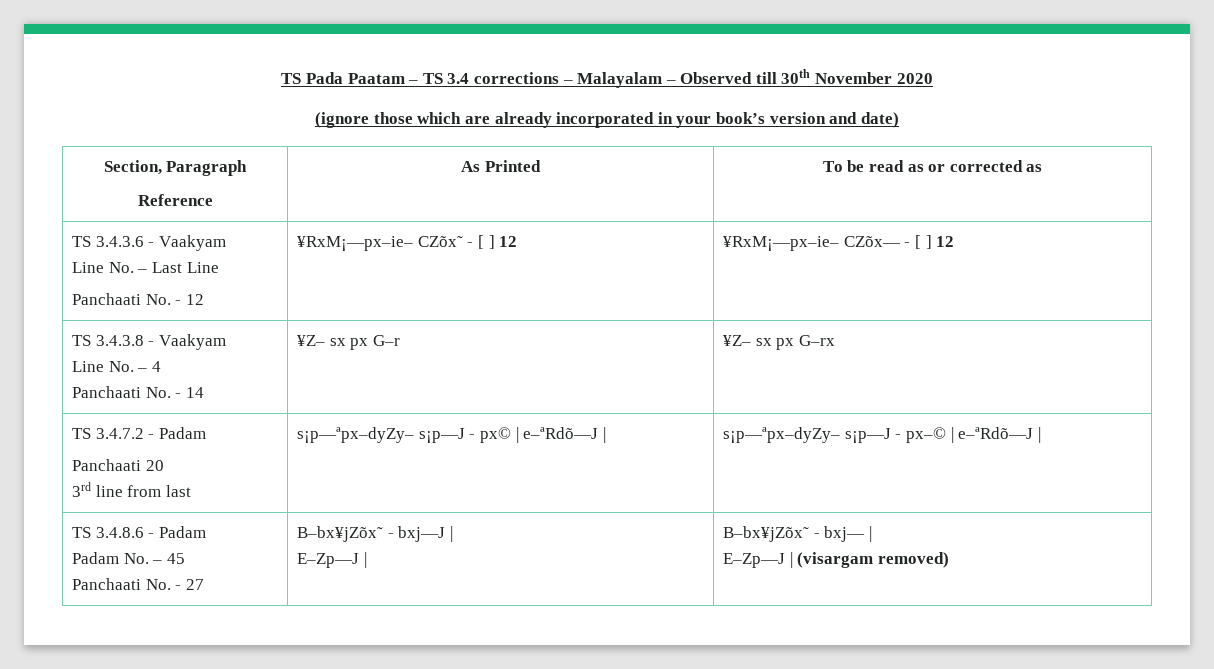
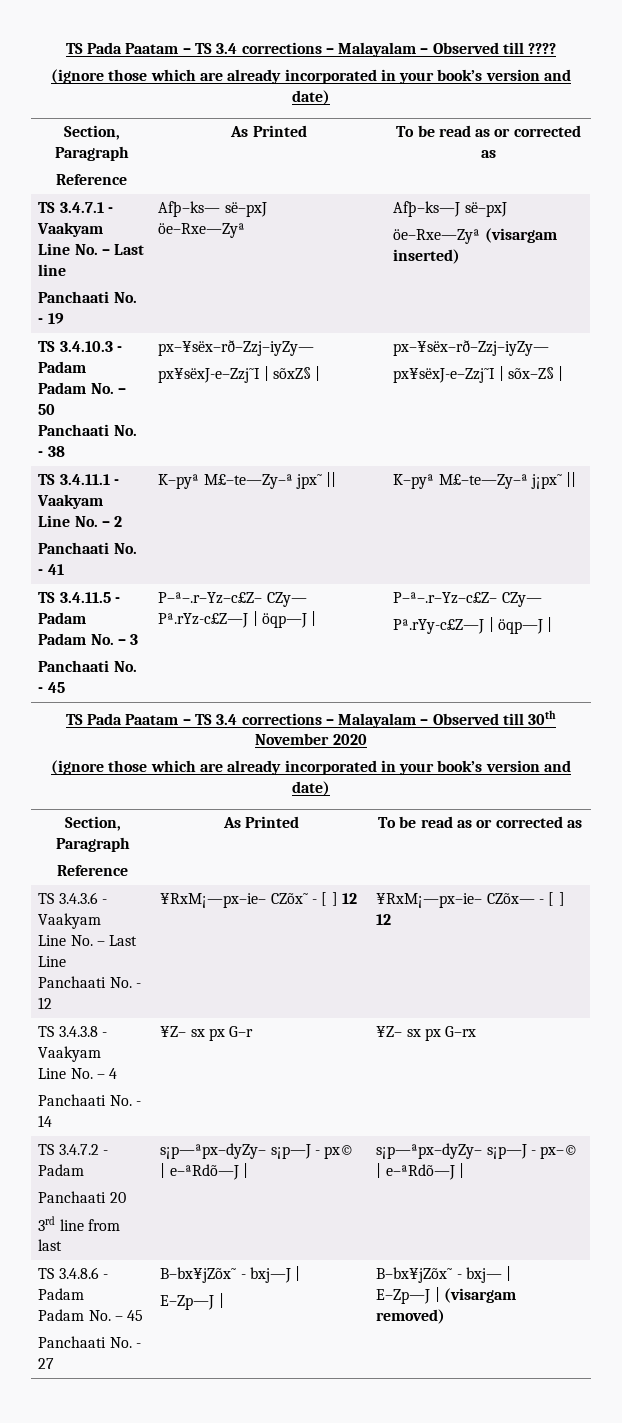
+ TS Pada Paatam – TS 3.4 corrections – Malayalam – Observed till ????
+ (ignore those which are already incorporated in your book’s version and date)
+ Section, Paragraph
+ Reference | As Printed | To be read as or corrected as
+ TS 3.4.7.1 - Vaakyam
+ Line No. – Last line
+ Panchaati No. - 19 | Afþ–ks— së–pxJ
+ öe–Rxe—Zyª | Afþ–ks—J së–pxJ
+ öe–Rxe—Zyª (visargam inserted)
+ TS 3.4.10.3 - Padam
+ Padam No. – 50
+ Panchaati No. - 38 | px–¥sëx–rð–Zzj–iyZy—
+ px¥sëxJ-e–Zzj˜I | sõxZ§ | | px–¥sëx–rð–Zzj–iyZy—
+ px¥sëxJ-e–Zzj˜I | sõx–Z§ |
+ TS 3.4.11.1 - Vaakyam
+ Line No. – 2
+ Panchaati No. - 41 | K–pyª M£–te—Zy–ª jpx˜ || | K–pyª M£–te—Zy–ª j¡px˜ ||
+ TS 3.4.11.5 - Padam
+ Padam No. – 3
+ Panchaati No. - 45 | P–ª–.r–Yz–c£Z– CZy— Pª.rYz-c£Z—J | öqp—J | | P–ª–.r–Yz–c£Z– CZy—
+ Pª.rYy-c£Z—J | öqp—J |

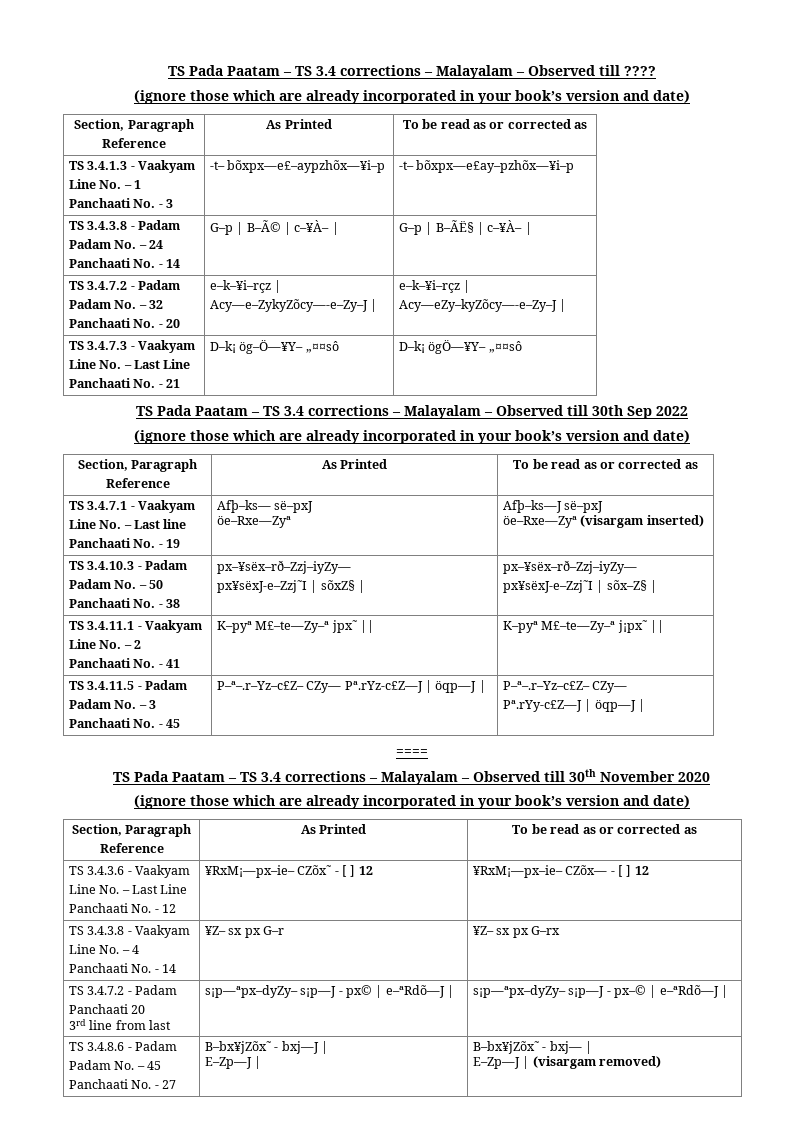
+ TS 3.4.1.3 - Vaakyam
+ Line No. – 1
+ Panchaati No. - 3 | -t– bõxpx—e£–aypzhõx—¥i–p | -t– bõxpx—e£ay–pzhõx—¥i–p
+ TS 3.4.3.8 - Padam
+ Padam No. – 24
+ Panchaati No. - 14 | G–p | B–Ã© | c–¥À– | | G–p | B–ÃË§ | c–¥À– |
+ TS 3.4.7.2 - Padam
+ Padam No. – 32
+ Panchaati No. - 20 | e–k–¥i–rçz |
+ Acy—e–ZykyZõcy—-e–Zy–J | | e–k–¥i–rçz |
+ Acy—eZy–kyZõcy—-e–Zy–J |
+ TS 3.4.7.3 - Vaakyam
+ Line No. – Last Line
+ Panchaati No. - 21 | D–k¡ ög–Ö—¥Y– „¤¤sô | D–k¡ ögÖ—¥Y– „¤¤sô
+ TS Pada Paatam – TS 3.4 corrections – Malayalam – Observed till 30th Sep 2022
+ (ignore those which are already incorporated in your book’s version and date)
+ Section, Paragraph
+ Reference | As Printed | To be read as or corrected as
+ ====

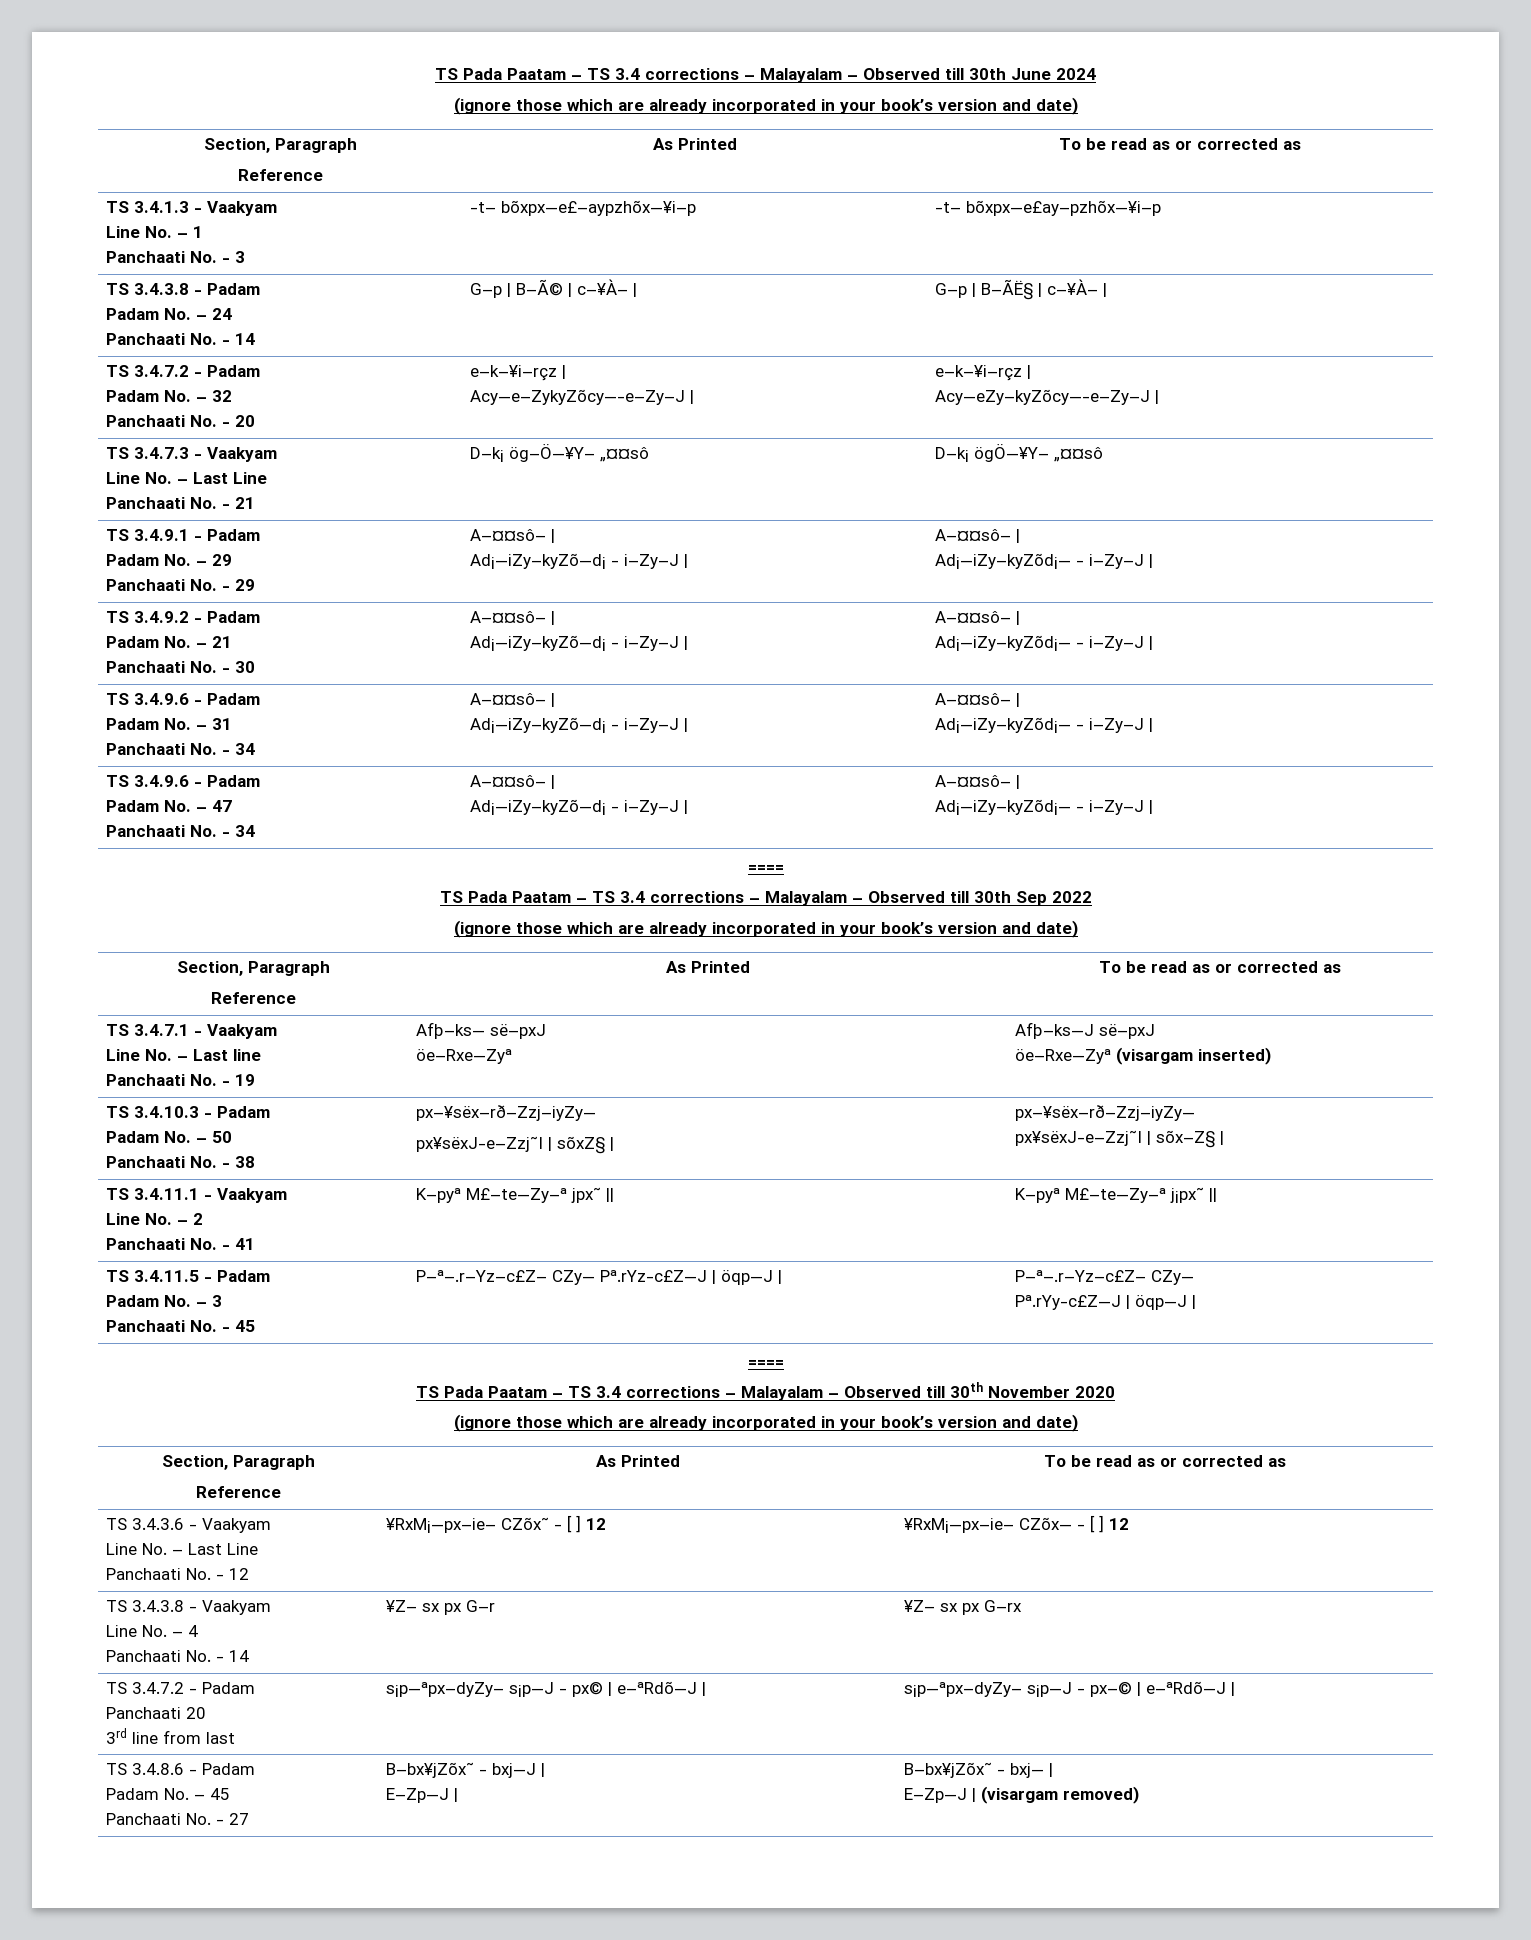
- TS Pada Paatam – TS 3.4 corrections – Malayalam – Observed till ????
+ TS Pada Paatam – TS 3.4 corrections – Malayalam – Observed till 30th June 2024
+ TS 3.4.9.1 - Padam
+ Padam No. – 29
+ Panchaati No. - 29 | A–¤¤sô– |
+ Ad¡—iZy–kyZõ—d¡ - i–Zy–J | | A–¤¤sô– |
+ Ad¡—iZy–kyZõd¡— - i–Zy–J |
+ TS 3.4.9.2 - Padam
+ Padam No. – 21
+ Panchaati No. - 30 | A–¤¤sô– |
+ Ad¡—iZy–kyZõ—d¡ - i–Zy–J | | A–¤¤sô– |
+ Ad¡—iZy–kyZõd¡— - i–Zy–J |
+ TS 3.4.9.6 - Padam
+ Padam No. – 31
+ Panchaati No. - 34 | A–¤¤sô– |
+ Ad¡—iZy–kyZõ—d¡ - i–Zy–J | | A–¤¤sô– |
+ Ad¡—iZy–kyZõd¡— - i–Zy–J |
+ TS 3.4.9.6 - Padam
+ Padam No. – 47
+ Panchaati No. - 34 | A–¤¤sô– |
+ Ad¡—iZy–kyZõ—d¡ - i–Zy–J | | A–¤¤sô– |
+ Ad¡—iZy–kyZõd¡— - i–Zy–J |
+ ====

